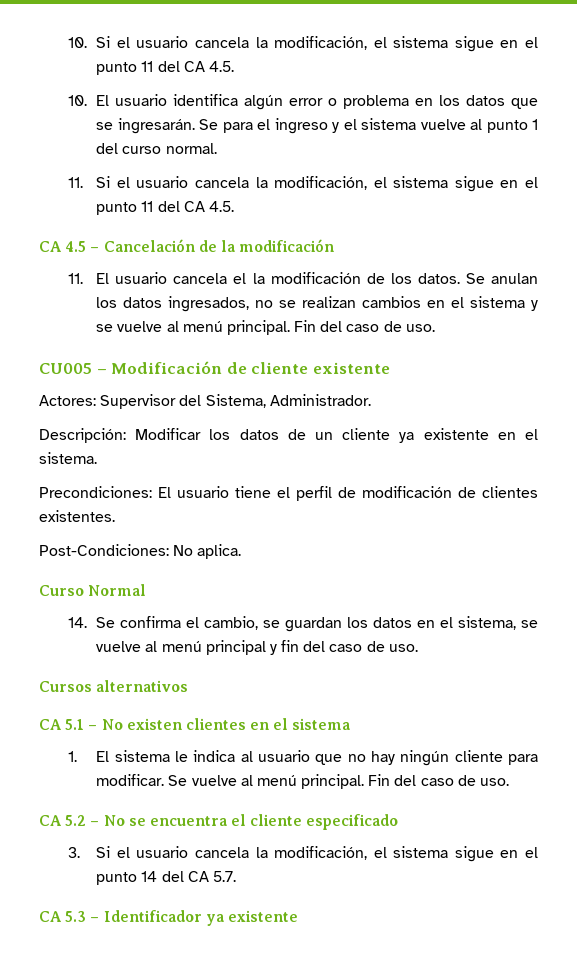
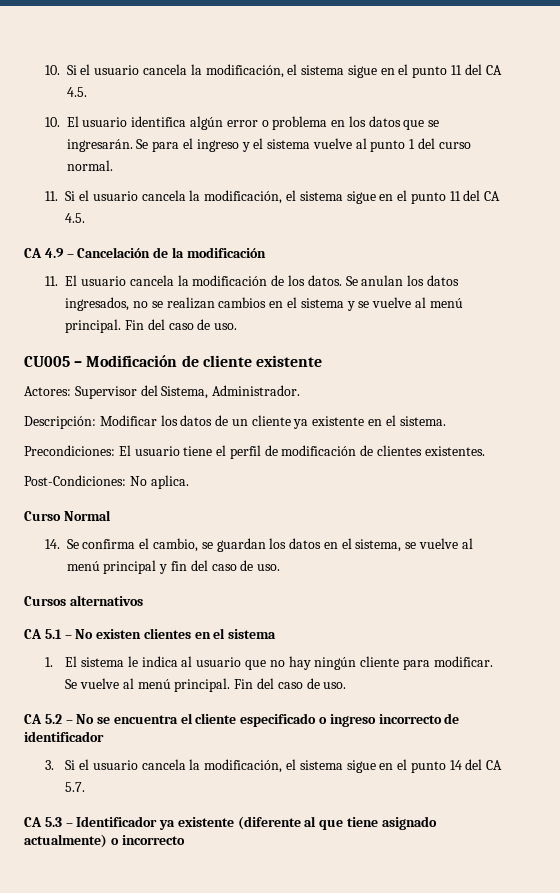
- CA 4.5 – Cancelación de la modificación
+ CA 4.9 – Cancelación de la modificación
- 11. El usuario cancela el la modificación de los datos.
+ 11. El usuario cancela la modificación de los datos.
- CA 5.2 – No se encuentra el cliente especificado
+ CA 5.2 – No se encuentra el cliente especificado o ingreso incorrecto de identificador
- CA 5.3 – Identificador ya existente
+ CA 5.3 – Identificador ya existente (diferente al que tiene asignado actualmente) o incorrecto

